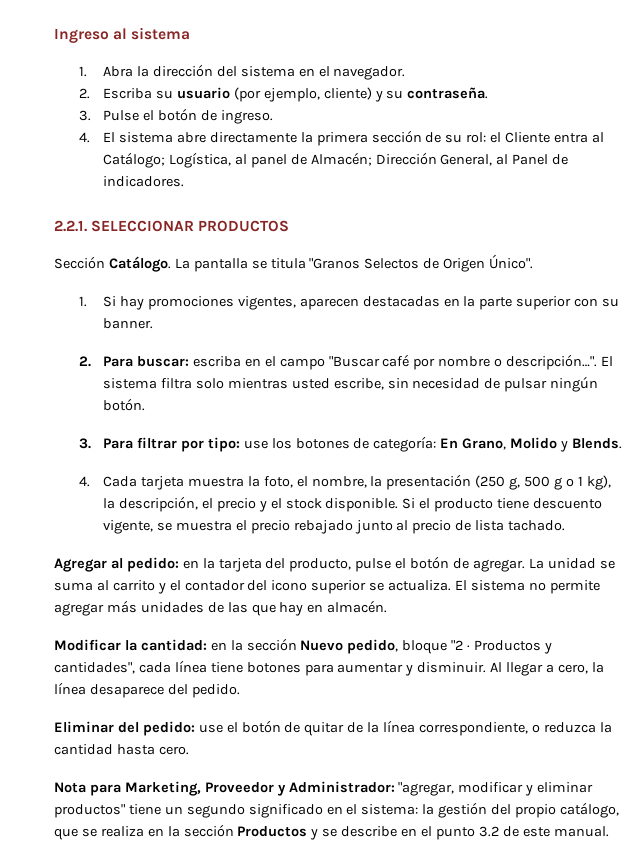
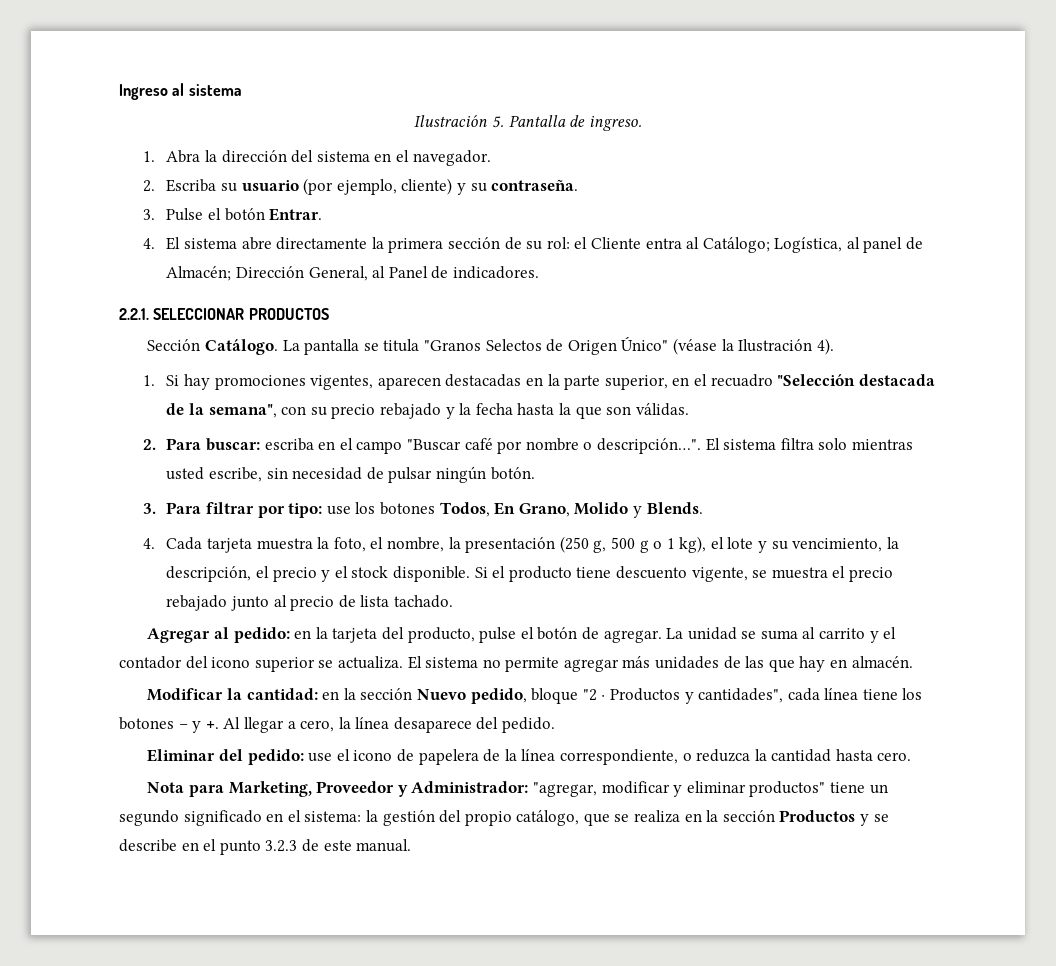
+ Ilustración 5. Pantalla de ingreso.
- 3. Pulse el botón de ingreso.
+ 3. Pulse el botón Entrar.
- La pantalla se titula "Granos Selectos de Origen Único".
+ La pantalla se titula "Granos Selectos de Origen Único" (véase la Ilustración 4).
- 1. Si hay promociones vigentes, aparecen destacadas en la parte superior con su banner.
+ 1. Si hay promociones vigentes, aparecen destacadas en la parte superior, en el recuadro "Selección destacada de la semana", con su precio rebajado y la fecha hasta la que son válidas.
- 3. Para filtrar por tipo: use los botones de categoría: En Grano, Molido y Blends.
+ 3. Para filtrar por tipo: use los botones Todos, En Grano, Molido y Blends.
- 4. Cada tarjeta muestra la foto, el nombre, la presentación (250 g, 500 g o 1 kg), la descripción, el precio y el stock disponible.
+ 4. Cada tarjeta muestra la foto, el nombre, la presentación (250 g, 500 g o 1 kg), el lote y su vencimiento, la descripción, el precio y el stock disponible.
- Modificar la cantidad: en la sección Nuevo pedido, bloque "2 · Productos y cantidades", cada línea tiene botones para aumentar y disminuir.
+ Modificar la cantidad: en la sección Nuevo pedido, bloque "2 · Productos y cantidades", cada línea tiene los botones − y +.
- Eliminar del pedido: use el botón de quitar de la línea correspondiente, o reduzca la cantidad hasta cero.
+ Eliminar del pedido: use el icono de papelera de la línea correspondiente, o reduzca la cantidad hasta cero.
- Nota para Marketing, Proveedor y Administrador: "agregar, modificar y eliminar productos" tiene un segundo significado en el sistema: la gestión del propio catálogo, que se realiza en la sección Productos y se describe en el punto 3.2 de este manual.
+ Nota para Marketing, Proveedor y Administrador: "agregar, modificar y eliminar productos" tiene un segundo significado en el sistema: la gestión del propio catálogo, que se realiza en la sección Productos y se describe en el punto 3.2.3 de este manual.

